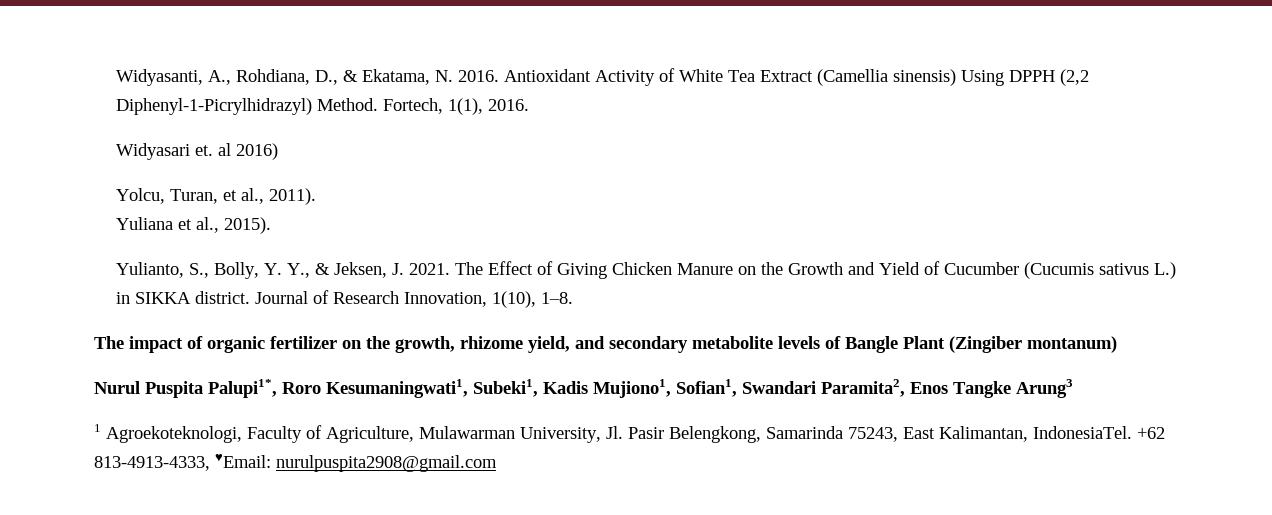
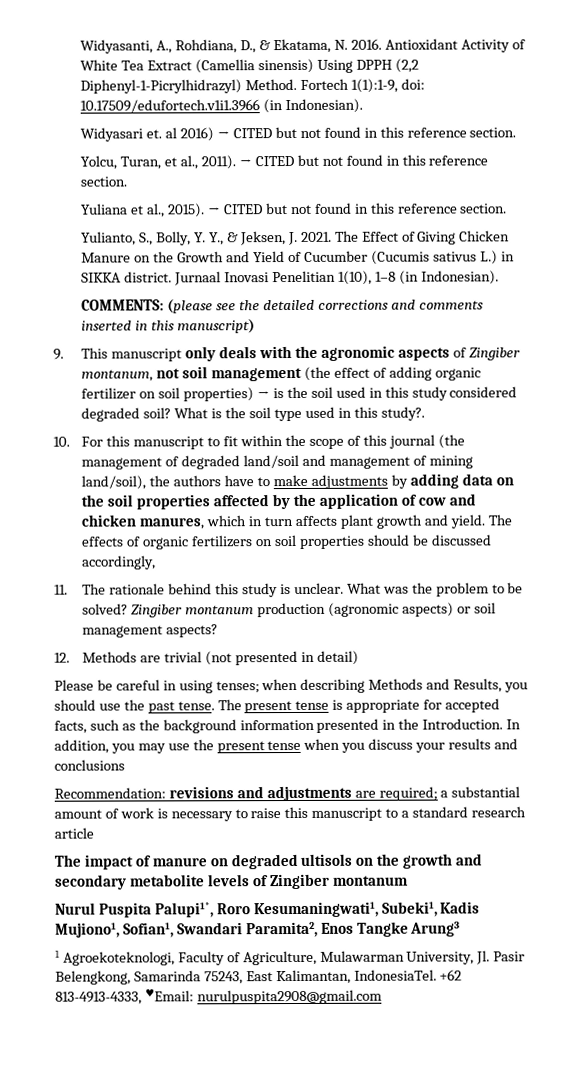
- Fortech, 1(1), 2016.
- Widyasari et. al 2016)
+ Fortech 1(1):1-9, doi: 10.17509/edufortech.v1i1.3966 (in Indonesian).
+ Widyasari et. al 2016) → CITED but not found in this reference section.
- Yolcu, Turan, et al., 2011).
- Yuliana et al., 2015).
+ Yolcu, Turan, et al., 2011). → CITED but not found in this reference section.
+ Yuliana et al., 2015). → CITED but not found in this reference section.
- Journal of Research Innovation, 1(10), 1–8.
- The impact of organic fertilizer on the growth, rhizome yield, and secondary metabolite levels of Bangle Plant (Zingiber montanum)
+ Jurnaal Inovasi Penelitian 1(10), 1–8 (in Indonesian).
+ COMMENTS: (please see the detailed corrections and comments inserted in this manuscript)
+ 9. This manuscript only deals with the agronomic aspects of Zingiber montanum, not soil management (the effect of adding organic fertilizer on soil properties) → is the soil used in this study considered degraded soil? What is the soil type used in this study?.
+ 10. For this manuscript to fit within the scope of this journal (the management of degraded land/soil and management of mining land/soil), the authors have to make adjustments by adding data on the soil properties affected by the application of cow and chicken manures, which in turn affects plant growth and yield. The effects of organic fertilizers on soil properties should be discussed accordingly,
+ 11. The rationale behind this study is unclear. What was the problem to be solved? Zingiber montanum production (agronomic aspects) or soil management aspects?
+ 12. Methods are trivial (not presented in detail)
+ Please be careful in using tenses; when describing Methods and Results, you should use the past tense. The present tense is appropriate for accepted facts, such as the background information presented in the Introduction. In addition, you may use the present tense when you discuss your results and conclusions
+ Recommendation: revisions and adjustments are required; a substantial amount of work is necessary to raise this manuscript to a standard research article
+ The impact of manure on degraded ultisols on the growth and secondary metabolite levels of Zingiber montanum

